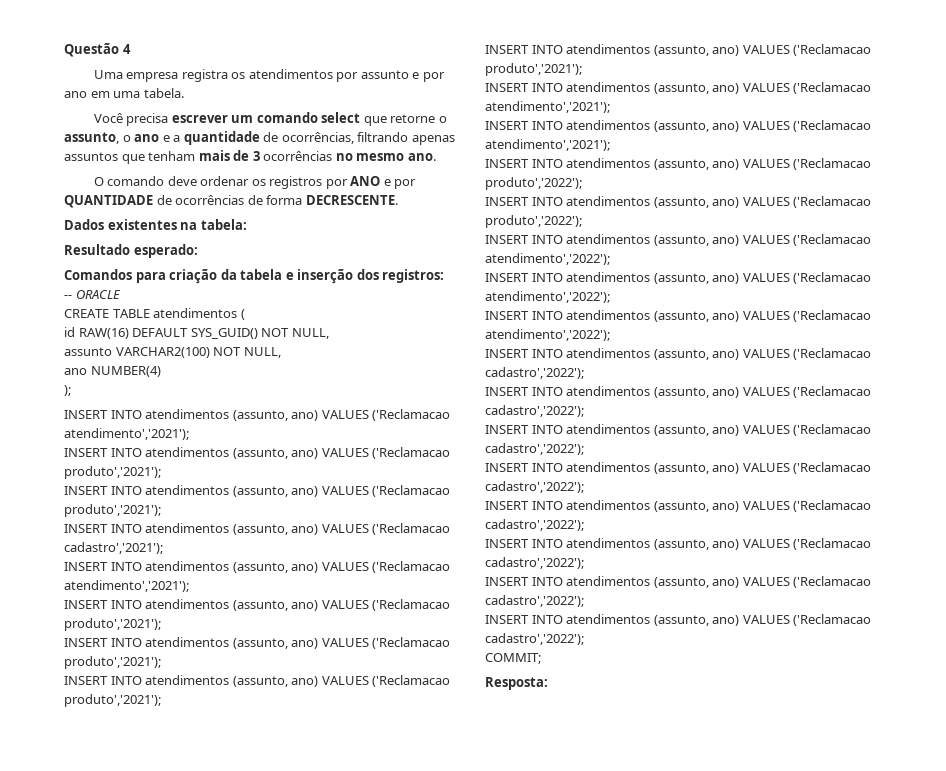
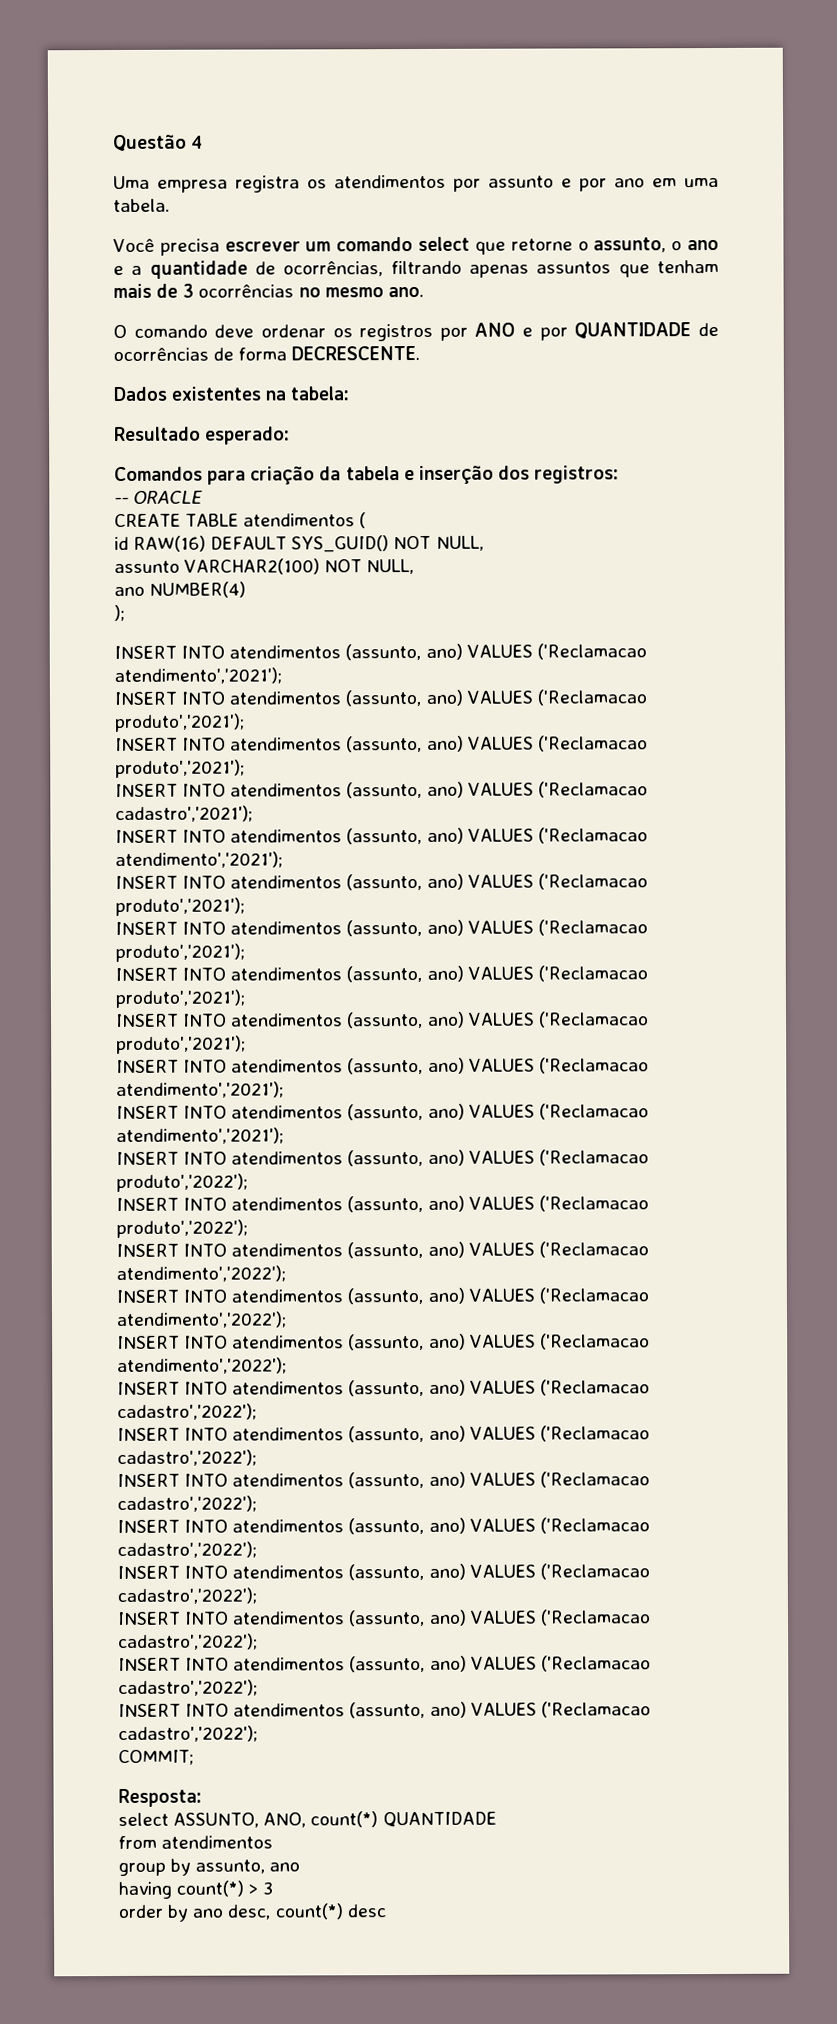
+ select ASSUNTO, ANO, count(*) QUANTIDADE
+ from atendimentos
+ group by assunto, ano
+ having count(*) > 3
+ order by ano desc, count(*) desc

